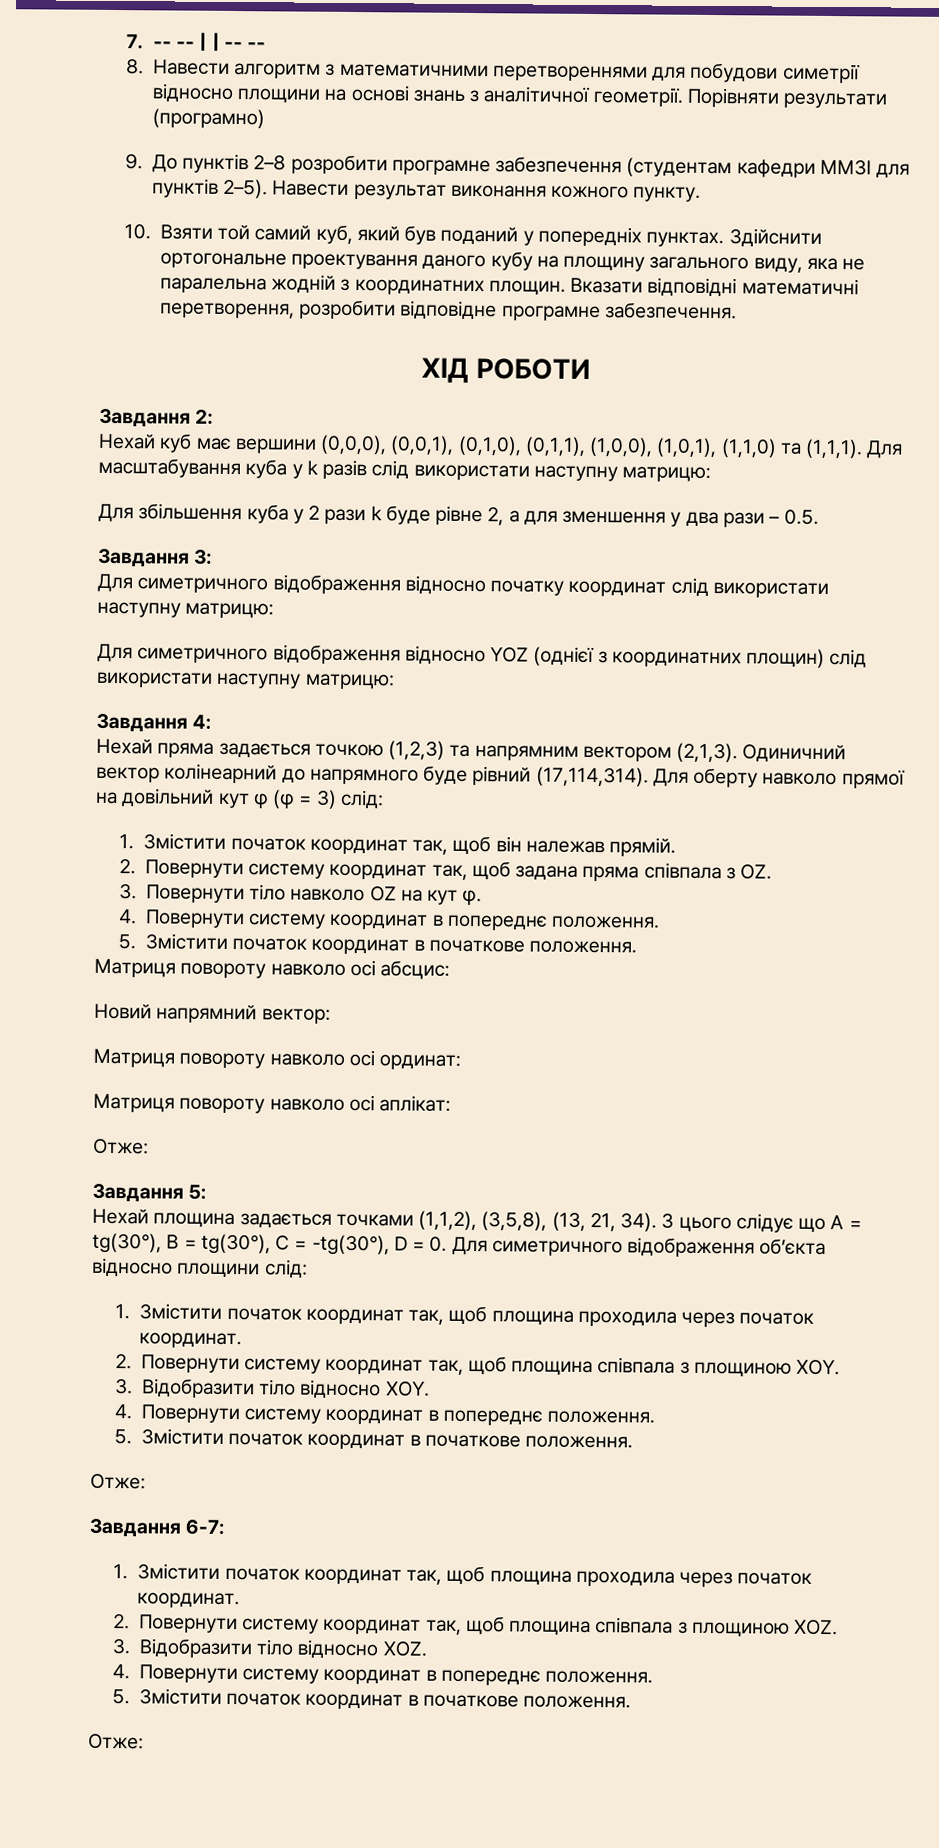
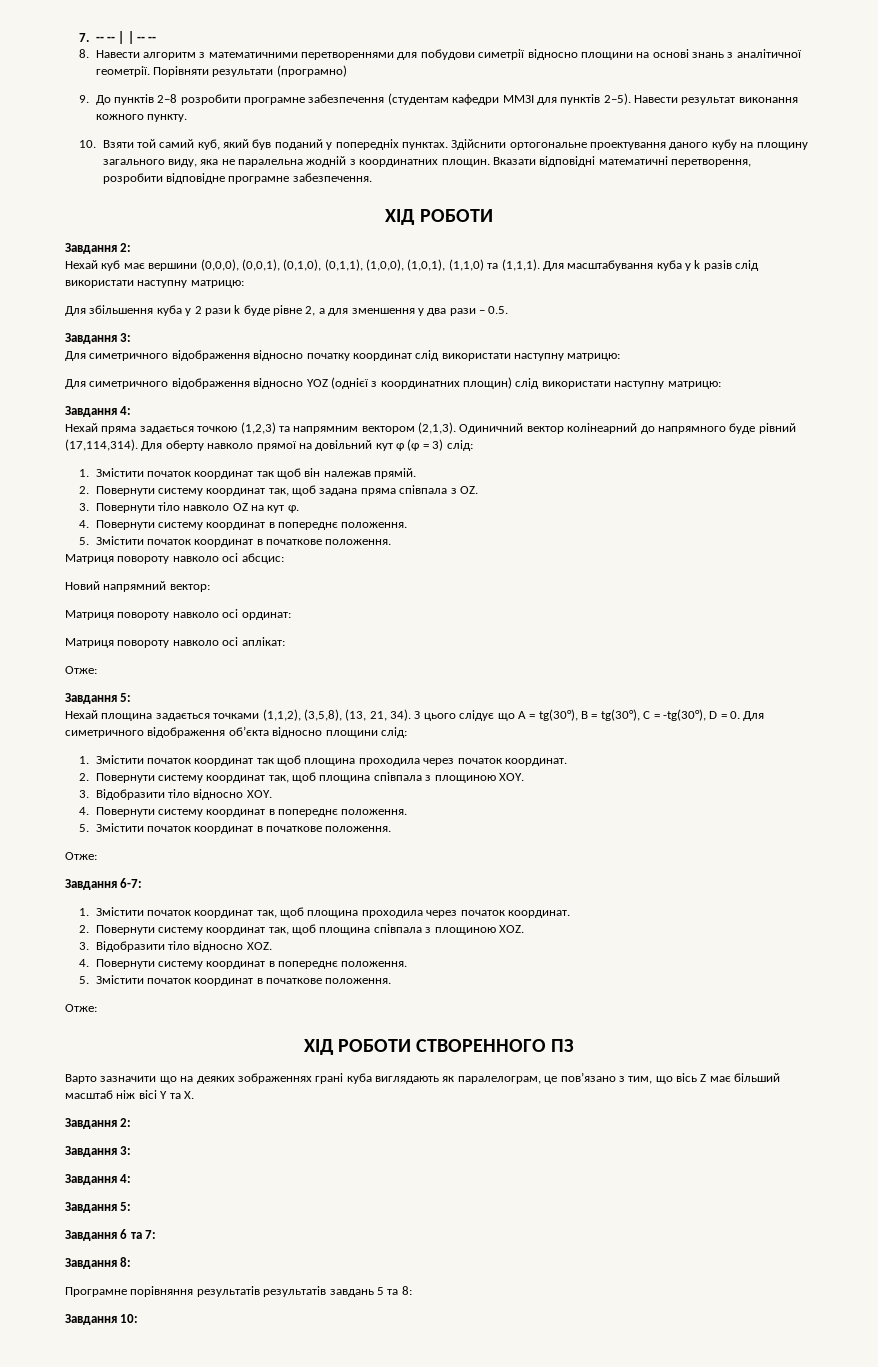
- 1. Змістити початок координат так, щоб він належав прямій.
+ 1. Змістити початок координат так щоб він належав прямій.
  З цього слідує що A = tg(30°), B = tg(30°), C = -tg(30°), D = 0. Для симетричного відображення об’єкта відносно площини слід:
- 1. Змістити початок координат так, щоб площина проходила через початок координат.
+ 1. Змістити початок координат так щоб площина проходила через початок координат.
+ ХІД РОБОТИ СТВОРЕННОГО ПЗ
+ Варто зазначити що на деяких зображеннях грані куба виглядають як паралелограм, це пов’язано з тим, що вісь Z має більший масштаб ніж вісі Y та X.
+ Завдання 2:
+ Завдання 3:
+ Завдання 4:
+ Завдання 5:
+ Завдання 6 та 7:
+ Завдання 8:
+ Програмне порівняння результатів результатів завдань 5 та 8:
+ Завдання 10:

